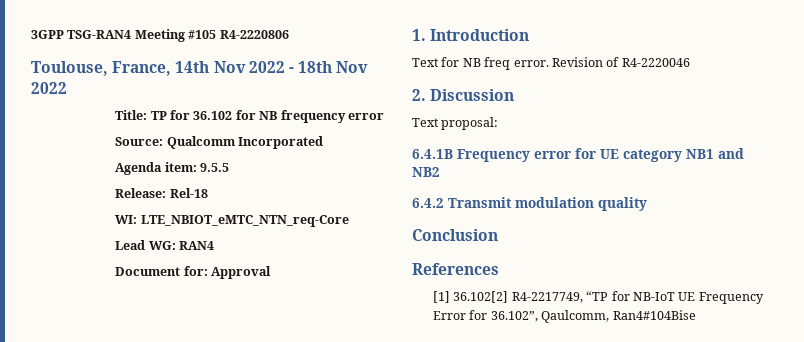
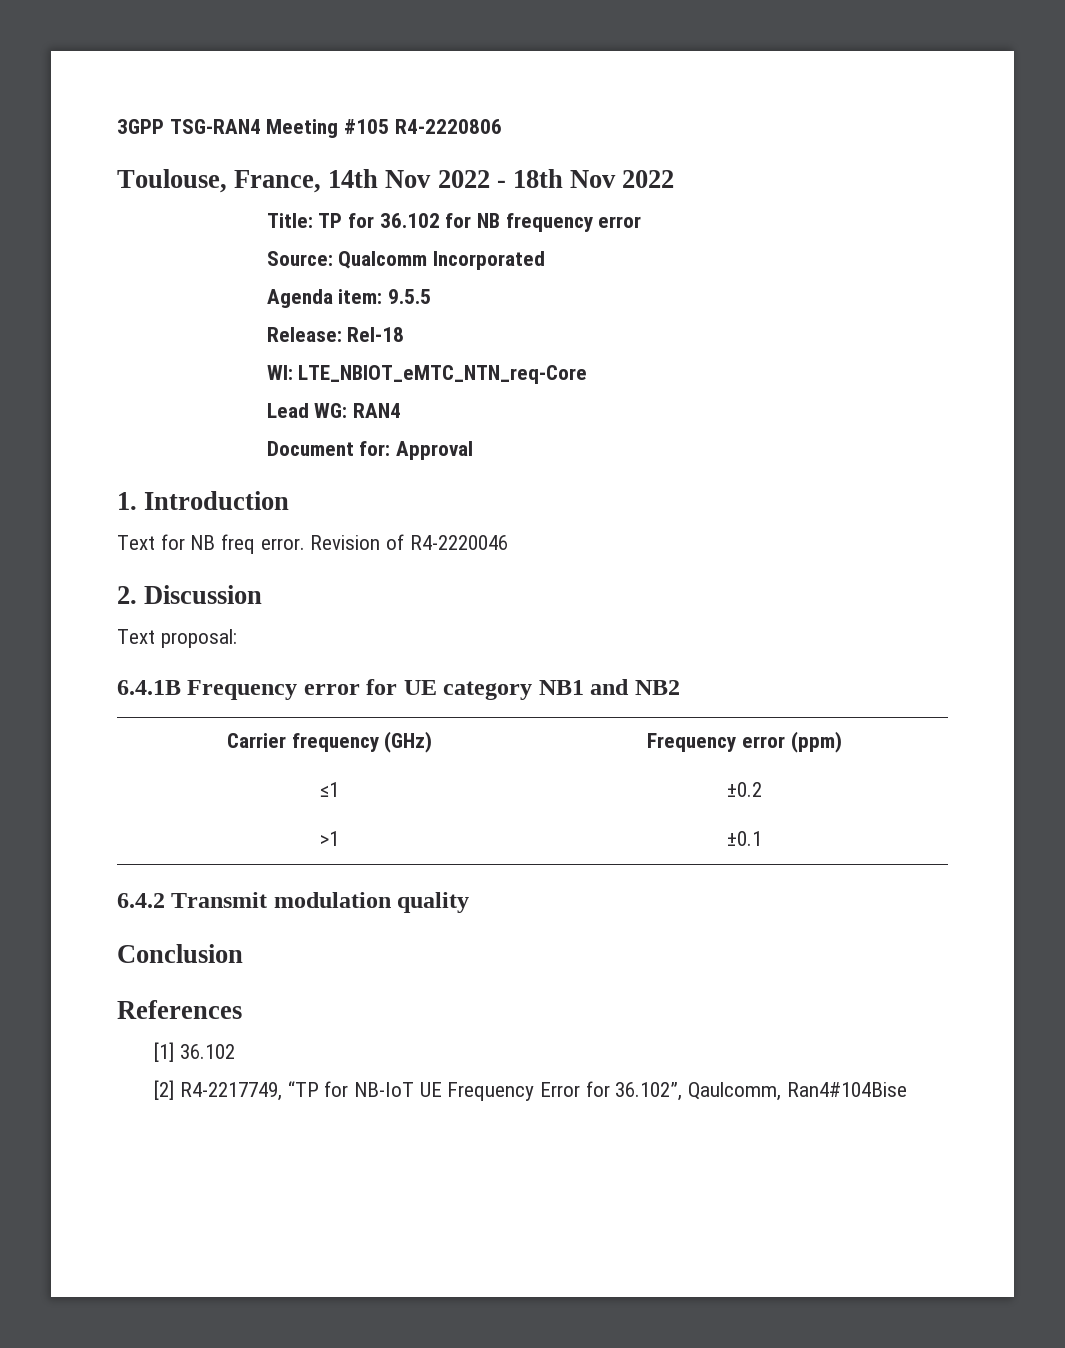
+ Carrier frequency (GHz) | Frequency error (ppm)
+ ≤1 | ±0.2
+ >1 | ±0.1
- [1] 36.102[2] R4-2217749, “TP for NB-IoT UE Frequency Error for 36.102”, Qaulcomm, Ran4#104Bise
+ [1] 36.102
+ [2] R4-2217749, “TP for NB-IoT UE Frequency Error for 36.102”, Qaulcomm, Ran4#104Bise

